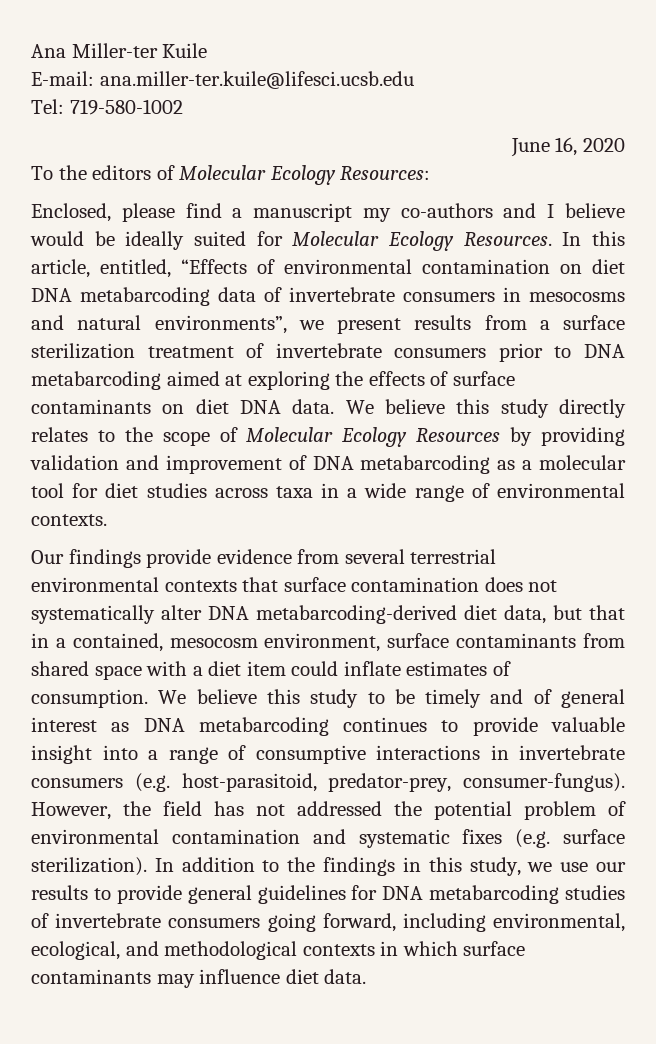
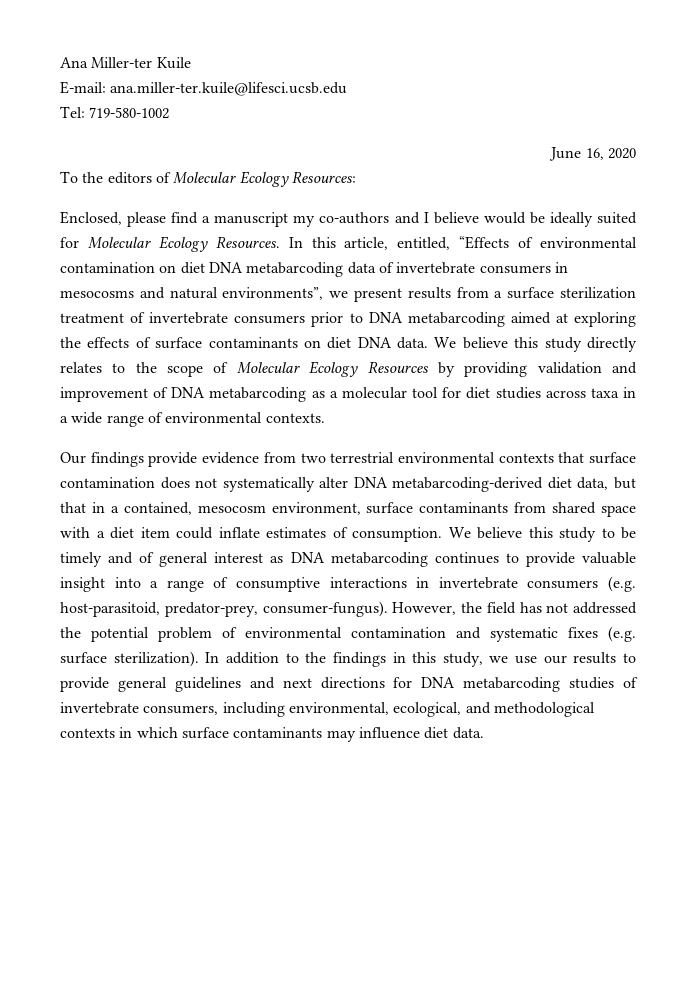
- Our findings provide evidence from several terrestrial environmental contexts that surface contamination does not systematically alter DNA metabarcoding-derived diet data, but that in a contained, mesocosm environment, surface contaminants from shared space with a diet item could inflate estimates of consumption.
+ Our findings provide evidence from two terrestrial environmental contexts that surface contamination does not systematically alter DNA metabarcoding-derived diet data, but that in a contained, mesocosm environment, surface contaminants from shared space with a diet item could inflate estimates of consumption.
- In addition to the findings in this study, we use our results to provide general guidelines for DNA metabarcoding studies of invertebrate consumers going forward, including environmental, ecological, and methodological contexts in which surface contaminants may influence diet data.
+ In addition to the findings in this study, we use our results to provide general guidelines and next directions for DNA metabarcoding studies of invertebrate consumers, including environmental, ecological, and methodological contexts in which surface contaminants may influence diet data.

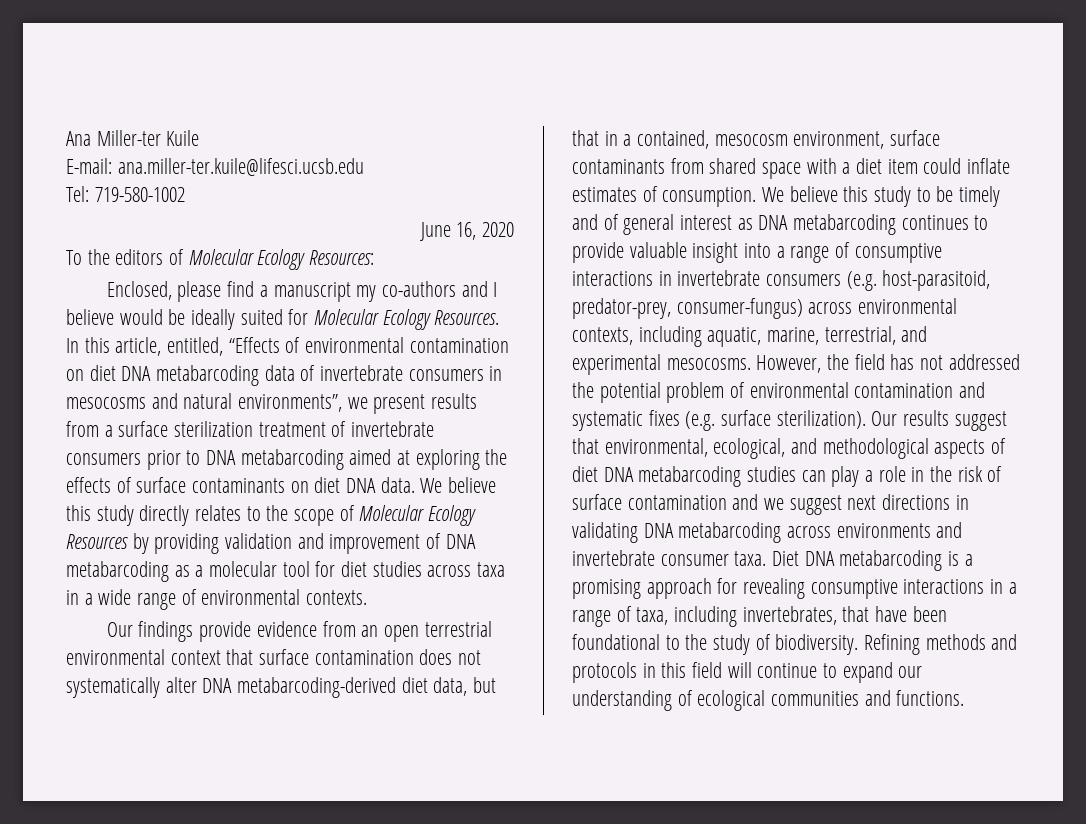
- Our findings provide evidence from two terrestrial environmental contexts that surface contamination does not systematically alter DNA metabarcoding-derived diet data, but that in a contained, mesocosm environment, surface contaminants from shared space with a diet item could inflate estimates of consumption.
+ Our findings provide evidence from an open terrestrial environmental context that surface contamination does not systematically alter DNA metabarcoding-derived diet data, but that in a contained, mesocosm environment, surface contaminants from shared space with a diet item could inflate estimates of consumption.
- We believe this study to be timely and of general interest as DNA metabarcoding continues to provide valuable insight into a range of consumptive interactions in invertebrate consumers (e.g. host-parasitoid, predator-prey, consumer-fungus).
+ We believe this study to be timely and of general interest as DNA metabarcoding continues to provide valuable insight into a range of consumptive interactions in invertebrate consumers (e.g. host-parasitoid, predator-prey, consumer-fungus) across environmental contexts, including aquatic, marine, terrestrial, and experimental mesocosms.
- In addition to the findings in this study, we use our results to provide general guidelines and next directions for DNA metabarcoding studies of invertebrate consumers, including environmental, ecological, and methodological contexts in which surface contaminants may influence diet data.
+ Our results suggest that environmental, ecological, and methodological aspects of diet DNA metabarcoding studies can play a role in the risk of surface contamination and we suggest next directions in validating DNA metabarcoding across environments and invertebrate consumer taxa. Diet DNA metabarcoding is a promising approach for revealing consumptive interactions in a range of taxa, including invertebrates, that have been foundational to the study of biodiversity. Refining methods and protocols in this field will continue to expand our understanding of ecological communities and functions.

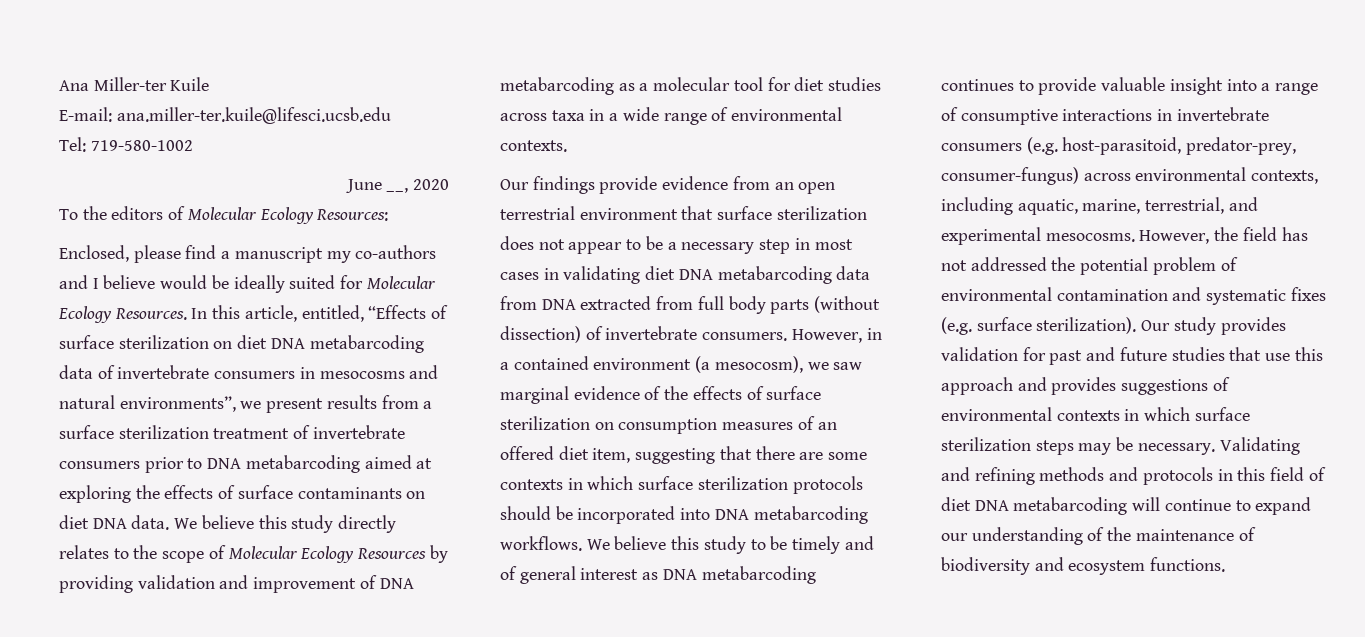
- June 16, 2020
+ June __, 2020
- In this article, entitled, “Effects of environmental contamination on diet DNA metabarcoding data of invertebrate consumers in mesocosms and natural environments”, we present results from a surface sterilization treatment of invertebrate consumers prior to DNA metabarcoding aimed at exploring the effects of surface contaminants on diet DNA data.
+ In this article, entitled, “Effects of surface sterilization on diet DNA metabarcoding data of invertebrate consumers in mesocosms and natural environments”, we present results from a surface sterilization treatment of invertebrate consumers prior to DNA metabarcoding aimed at exploring the effects of surface contaminants on diet DNA data.
- Our findings provide evidence from an open terrestrial environmental context that surface contamination does not systematically alter DNA metabarcoding-derived diet data, but that in a contained, mesocosm environment, surface contaminants from shared space with a diet item could inflate estimates of consumption.
+ Our findings provide evidence from an open terrestrial environment that surface sterilization does not appear to be a necessary step in most cases in validating diet DNA metabarcoding data from DNA extracted from full body parts (without dissection) of invertebrate consumers. However, in a contained environment (a mesocosm), we saw marginal evidence of the effects of surface sterilization on consumption measures of an offered diet item, suggesting that there are some contexts in which surface sterilization protocols should be incorporated into DNA metabarcoding workflows.
- Our results suggest that environmental, ecological, and methodological aspects of diet DNA metabarcoding studies can play a role in the risk of surface contamination and we suggest next directions in validating DNA metabarcoding across environments and invertebrate consumer taxa. Diet DNA metabarcoding is a promising approach for revealing consumptive interactions in a range of taxa, including invertebrates, that have been foundational to the study of biodiversity. Refining methods and protocols in this field will continue to expand our understanding of ecological communities and functions.
+ Our study provides validation for past and future studies that use this approach and provides suggestions of environmental contexts in which surface sterilization steps may be necessary. Validating and refining methods and protocols in this field of diet DNA metabarcoding will continue to expand our understanding of the maintenance of biodiversity and ecosystem functions.

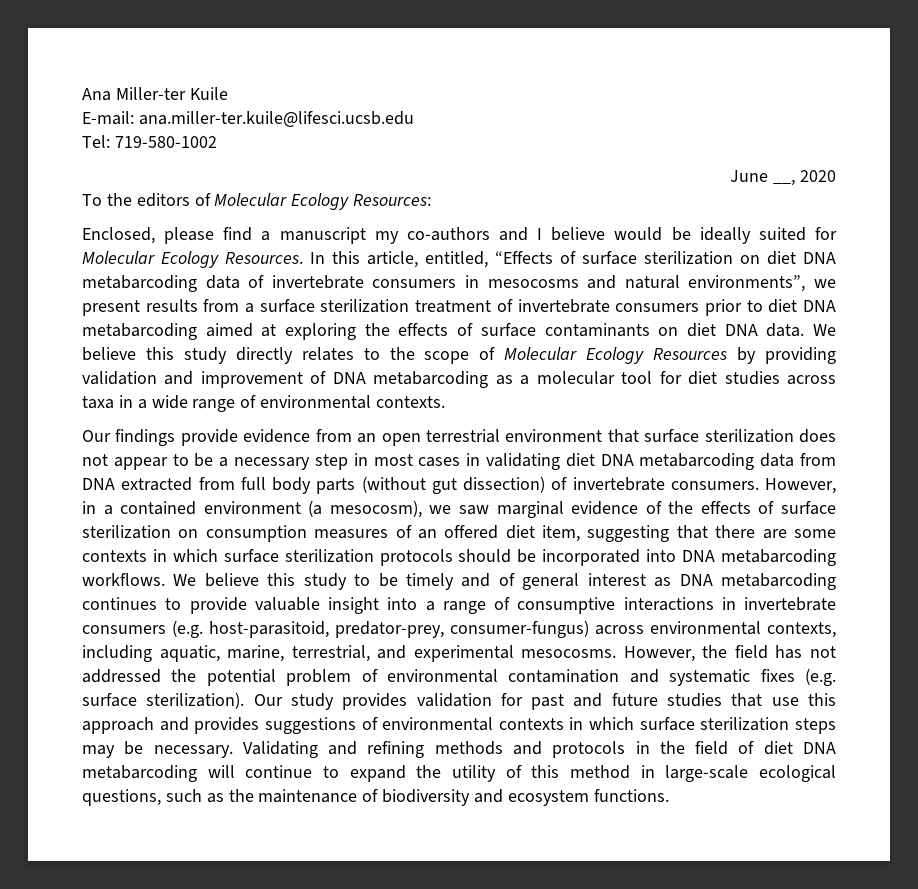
- In this article, entitled, “Effects of surface sterilization on diet DNA metabarcoding data of invertebrate consumers in mesocosms and natural environments”, we present results from a surface sterilization treatment of invertebrate consumers prior to DNA metabarcoding aimed at exploring the effects of surface contaminants on diet DNA data.
+ In this article, entitled, “Effects of surface sterilization on diet DNA metabarcoding data of invertebrate consumers in mesocosms and natural environments”, we present results from a surface sterilization treatment of invertebrate consumers prior to diet DNA metabarcoding aimed at exploring the effects of surface contaminants on diet DNA data.
- Our findings provide evidence from an open terrestrial environment that surface sterilization does not appear to be a necessary step in most cases in validating diet DNA metabarcoding data from DNA extracted from full body parts (without dissection) of invertebrate consumers.
+ Our findings provide evidence from an open terrestrial environment that surface sterilization does not appear to be a necessary step in most cases in validating diet DNA metabarcoding data from DNA extracted from full body parts (without gut dissection) of invertebrate consumers.
- Validating and refining methods and protocols in this field of diet DNA metabarcoding will continue to expand our understanding of the maintenance of biodiversity and ecosystem functions.
+ Validating and refining methods and protocols in the field of diet DNA metabarcoding will continue to expand the utility of this method in large-scale ecological questions, such as the maintenance of biodiversity and ecosystem functions.

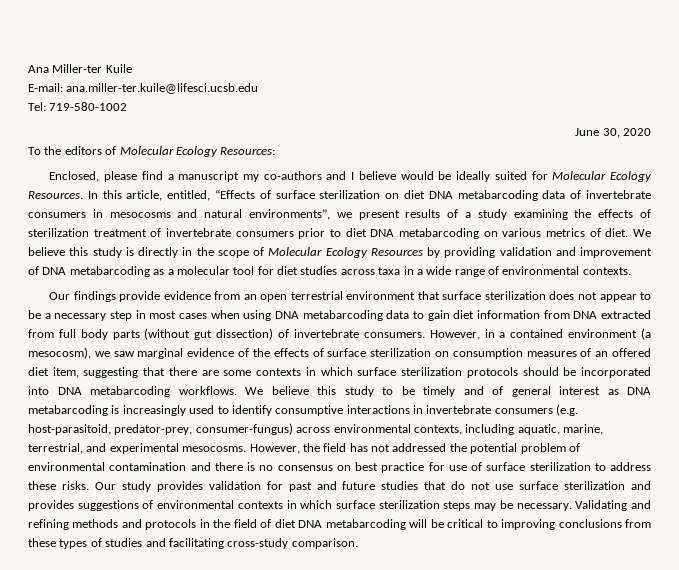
- June __, 2020
+ June 30, 2020
- In this article, entitled, “Effects of surface sterilization on diet DNA metabarcoding data of invertebrate consumers in mesocosms and natural environments”, we present results from a surface sterilization treatment of invertebrate consumers prior to diet DNA metabarcoding aimed at exploring the effects of surface contaminants on diet DNA data. We believe this study directly relates to the scope of Molecular Ecology Resources by providing validation and improvement of DNA metabarcoding as a molecular tool for diet studies across taxa in a wide range of environmental contexts.
+ In this article, entitled, “Effects of surface sterilization on diet DNA metabarcoding data of invertebrate consumers in mesocosms and natural environments”, we present results of a study examining the effects of sterilization treatment of invertebrate consumers prior to diet DNA metabarcoding on various metrics of diet. We believe this study is directly in the scope of Molecular Ecology Resources by providing validation and improvement of DNA metabarcoding as a molecular tool for diet studies across taxa in a wide range of environmental contexts.
- Our findings provide evidence from an open terrestrial environment that surface sterilization does not appear to be a necessary step in most cases in validating diet DNA metabarcoding data from DNA extracted from full body parts (without gut dissection) of invertebrate consumers.
+ Our findings provide evidence from an open terrestrial environment that surface sterilization does not appear to be a necessary step in most cases when using DNA metabarcoding data to gain diet information from DNA extracted from full body parts (without gut dissection) of invertebrate consumers.
- We believe this study to be timely and of general interest as DNA metabarcoding continues to provide valuable insight into a range of consumptive interactions in invertebrate consumers (e.g. host-parasitoid, predator-prey, consumer-fungus) across environmental contexts, including aquatic, marine, terrestrial, and experimental mesocosms.
+ We believe this study to be timely and of general interest as DNA metabarcoding is increasingly used to identify consumptive interactions in invertebrate consumers (e.g. host-parasitoid, predator-prey, consumer-fungus) across environmental contexts, including aquatic, marine, terrestrial, and experimental mesocosms.
- However, the field has not addressed the potential problem of environmental contamination and systematic fixes (e.g. surface sterilization).
+ However, the field has not addressed the potential problem of environmental contamination and there is no consensus on best practice for use of surface sterilization to address these risks.
- Our study provides validation for past and future studies that use this approach and provides suggestions of environmental contexts in which surface sterilization steps may be necessary.
+ Our study provides validation for past and future studies that do not use surface sterilization and provides suggestions of environmental contexts in which surface sterilization steps may be necessary.
- Validating and refining methods and protocols in the field of diet DNA metabarcoding will continue to expand the utility of this method in large-scale ecological questions, such as the maintenance of biodiversity and ecosystem functions.
+ Validating and refining methods and protocols in the field of diet DNA metabarcoding will be critical to improving conclusions from these types of studies and facilitating cross-study comparison.

